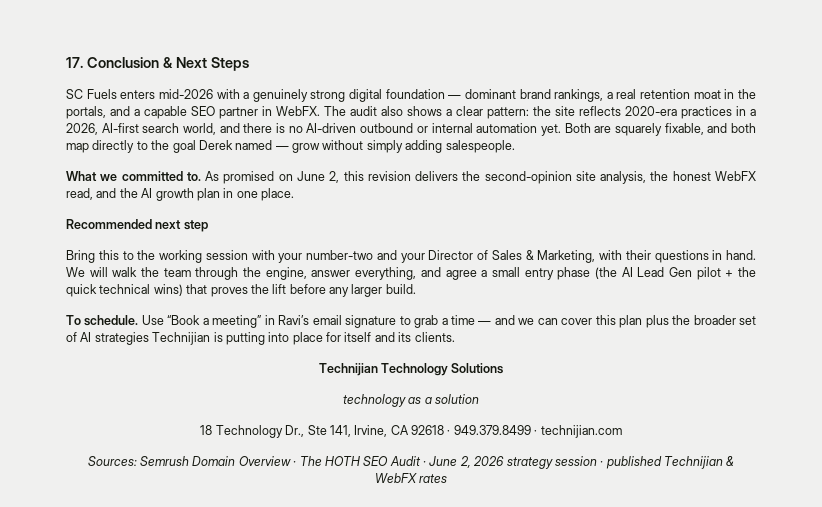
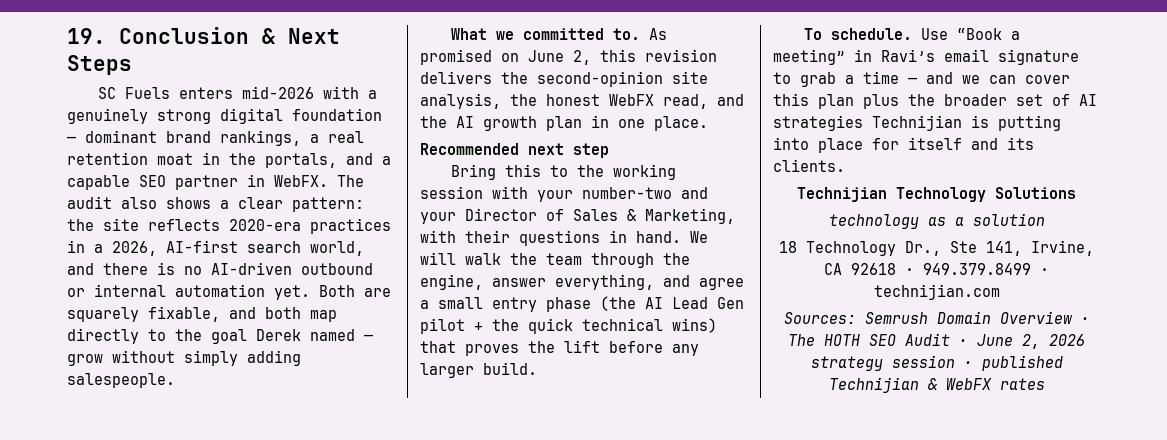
- 17. Conclusion & Next Steps
+ 19. Conclusion & Next Steps

